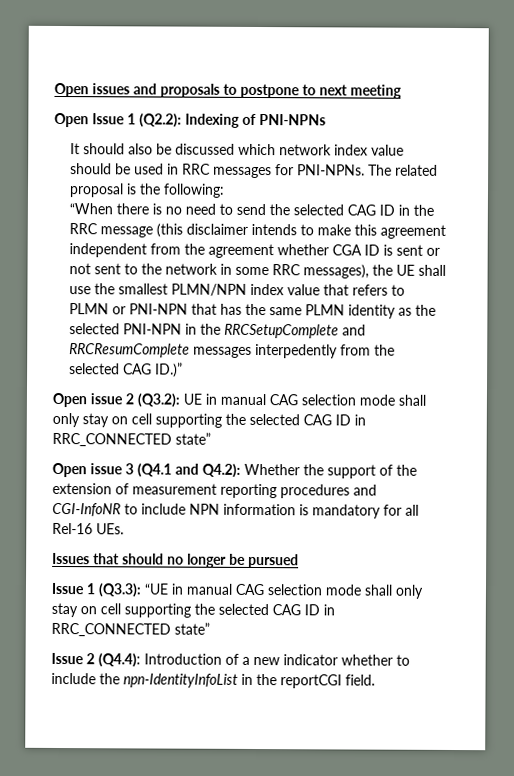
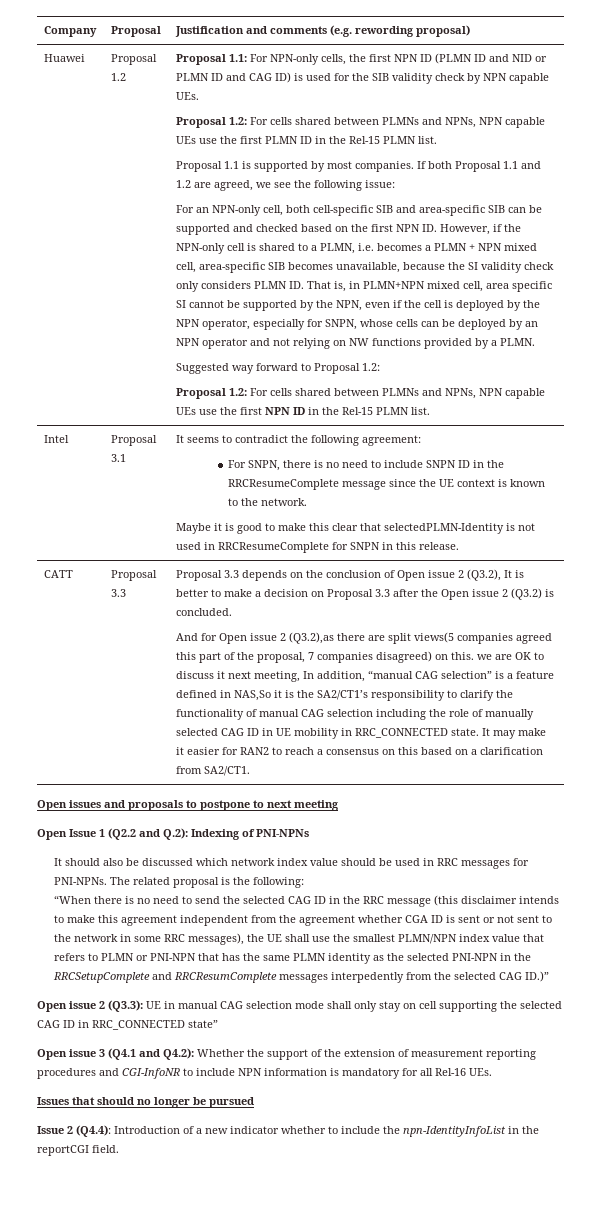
+ Company | Proposal | Justification and comments (e.g. rewording proposal)
+ Huawei | Proposal 1.2 | Proposal 1.1: For NPN-only cells, the first NPN ID (PLMN ID and NID or PLMN ID and CAG ID) is used for the SIB validity check by NPN capable UEs.
+ Proposal 1.2: For cells shared between PLMNs and NPNs, NPN capable UEs use the first PLMN ID in the Rel-15 PLMN list.
+ Proposal 1.1 is supported by most companies. If both Proposal 1.1 and 1.2 are agreed, we see the following issue:
+ For an NPN-only cell, both cell-specific SIB and area-specific SIB can be supported and checked based on the first NPN ID. However, if the NPN-only cell is shared to a PLMN, i.e. becomes a PLMN + NPN mixed cell, area-specific SIB becomes unavailable, because the SI validity check only considers PLMN ID. That is, in PLMN+NPN mixed cell, area specific SI cannot be supported by the NPN, even if the cell is deployed by the NPN operator, especially for SNPN, whose cells can be deployed by an NPN operator and not relying on NW functions provided by a PLMN.
+ Suggested way forward to Proposal 1.2:
+ Proposal 1.2: For cells shared between PLMNs and NPNs, NPN capable UEs use the first NPN ID in the Rel-15 PLMN list.
+ Intel | Proposal 3.1 | It seems to contradict the following agreement:
+ For SNPN, there is no need to include SNPN ID in the RRCResumeComplete message since the UE context is known to the network.
+ Maybe it is good to make this clear that selectedPLMN-Identity is not used in RRCResumeComplete for SNPN in this release.
+ CATT | Proposal 3.3 | Proposal 3.3 depends on the conclusion of Open issue 2 (Q3.2), It is better to make a decision on Proposal 3.3 after the Open issue 2 (Q3.2) is concluded.
+ And for Open issue 2 (Q3.2),as there are split views(5 companies agreed this part of the proposal, 7 companies disagreed) on this. we are OK to discuss it next meeting, In addition, “manual CAG selection” is a feature defined in NAS,So it is the SA2/CT1’s responsibility to clarify the functionality of manual CAG selection including the role of manually selected CAG ID in UE mobility in RRC_CONNECTED state. It may make it easier for RAN2 to reach a consensus on this based on a clarification from SA2/CT1.
- Open Issue 1 (Q2.2): Indexing of PNI-NPNs
+ Open Issue 1 (Q2.2 and Q.2): Indexing of PNI-NPNs
- Open issue 2 (Q3.2): UE in manual CAG selection mode shall only stay on cell supporting the selected CAG ID in RRC_CONNECTED state”
+ Open issue 2 (Q3.3): UE in manual CAG selection mode shall only stay on cell supporting the selected CAG ID in RRC_CONNECTED state”
- Issue 1 (Q3.3): “UE in manual CAG selection mode shall only stay on cell supporting the selected CAG ID in RRC_CONNECTED state”

